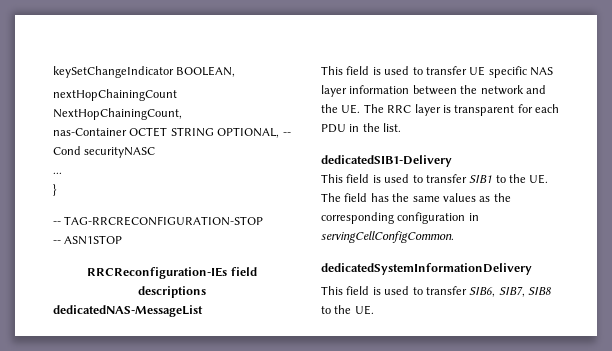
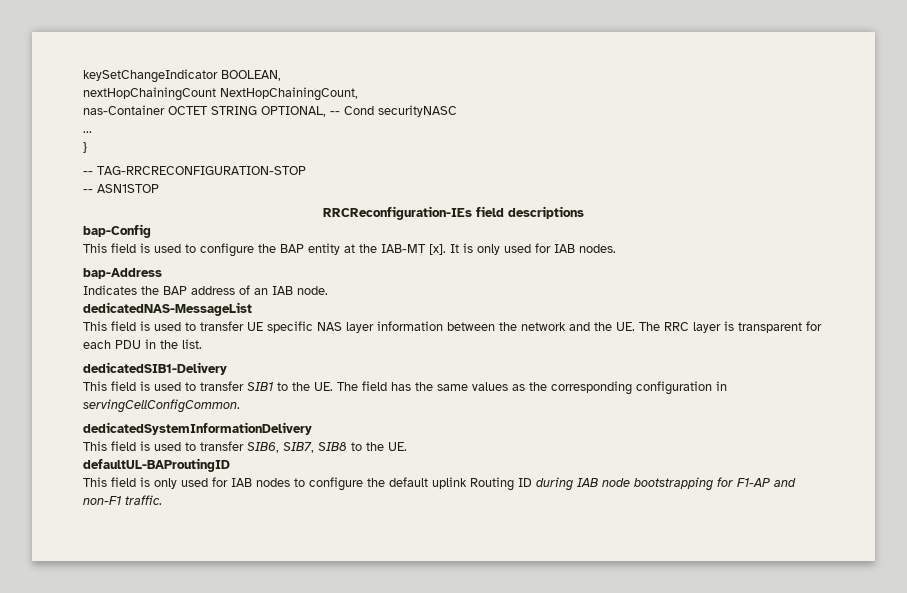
+ bap-Config
+ This field is used to configure the BAP entity at the IAB-MT [x]. It is only used for IAB nodes.
+ bap-Address
+ Indicates the BAP address of an IAB node.
+ defaultUL-BAProutingID
+ This field is only used for IAB nodes to configure the default uplink Routing ID during IAB node bootstrapping for F1-AP and non-F1 traffic.

